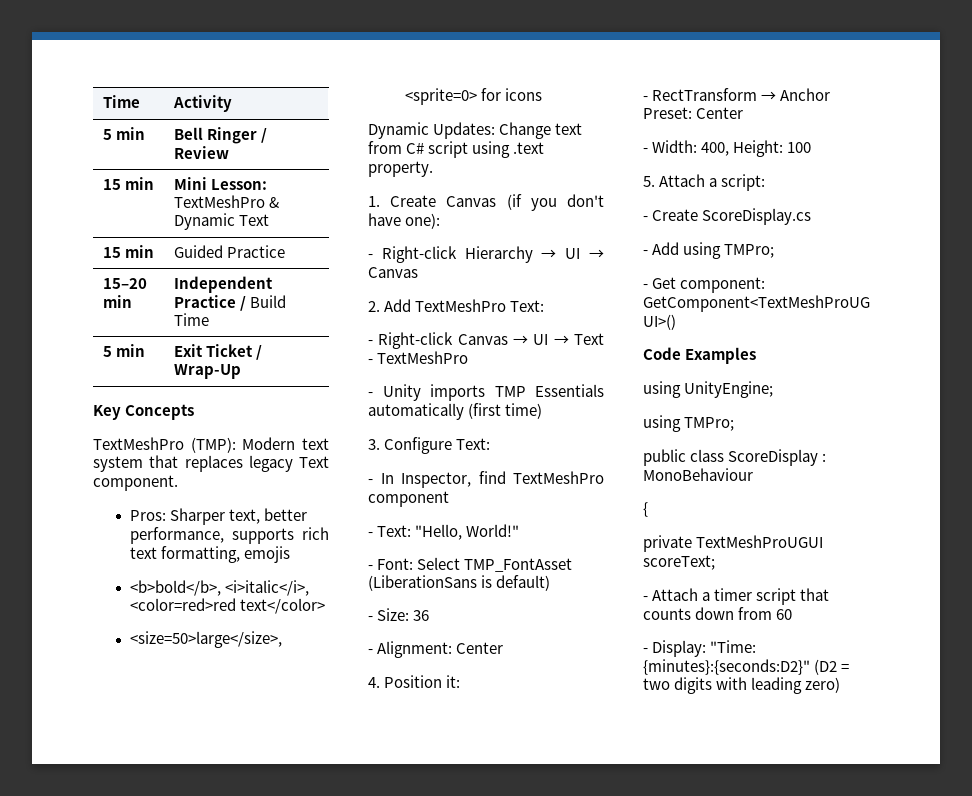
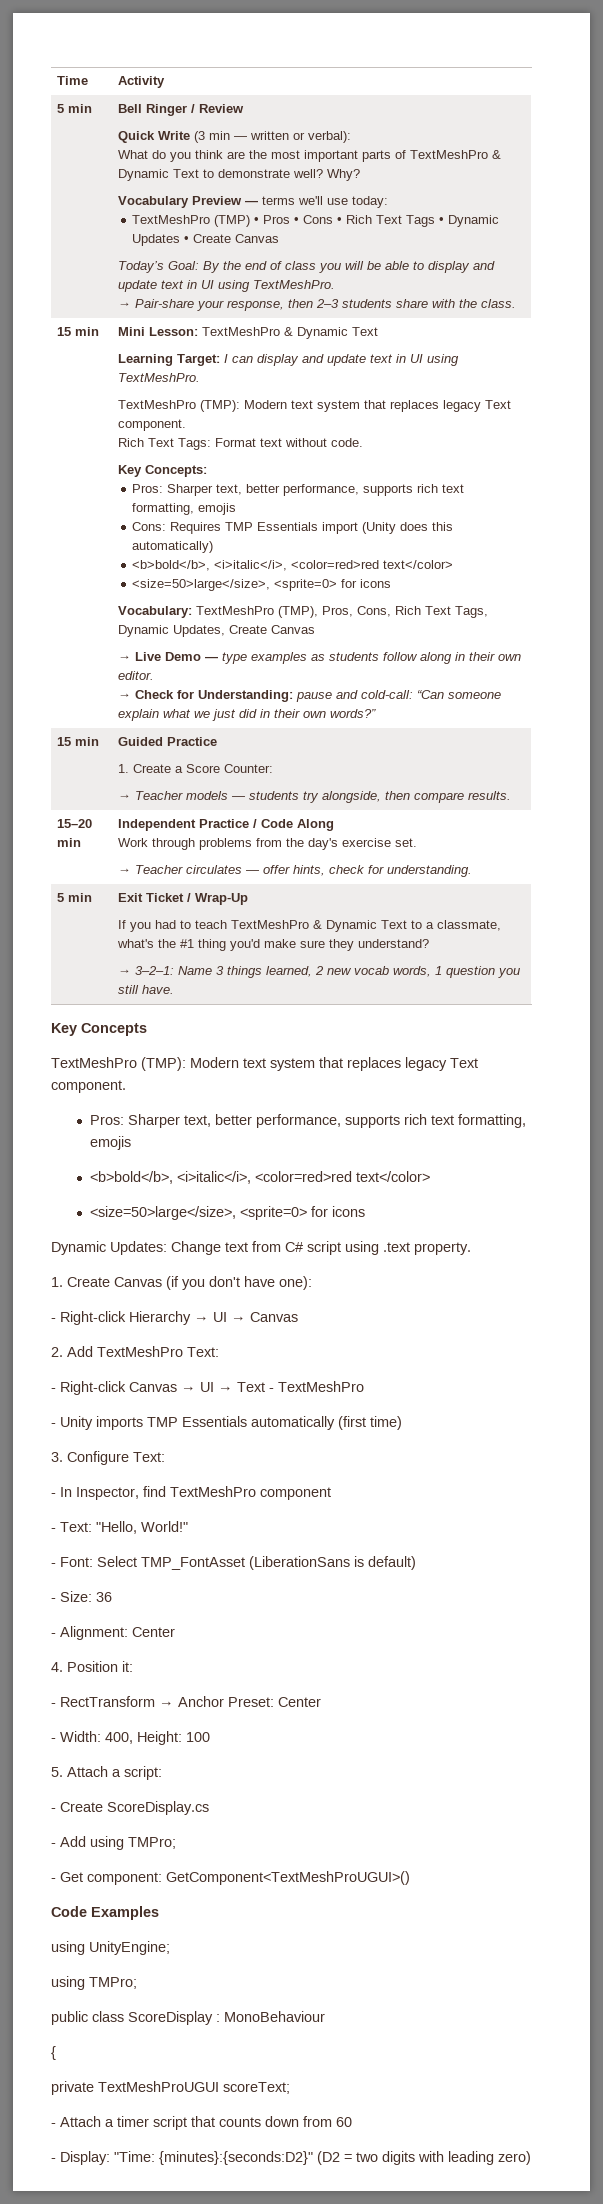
+ Quick Write (3 min — written or verbal):
+ What do you think are the most important parts of TextMeshPro & Dynamic Text to demonstrate well? Why?
+ Vocabulary Preview — terms we'll use today:
+ TextMeshPro (TMP) • Pros • Cons • Rich Text Tags • Dynamic Updates • Create Canvas
+ Today’s Goal: By the end of class you will be able to display and update text in UI using TextMeshPro.
+ → Pair-share your response, then 2–3 students share with the class.
+ Learning Target: I can display and update text in UI using TextMeshPro.
+ TextMeshPro (TMP): Modern text system that replaces legacy Text component.
+ Rich Text Tags: Format text without code.
+ Key Concepts:
+ Pros: Sharper text, better performance, supports rich text formatting, emojis
+ Cons: Requires TMP Essentials import (Unity does this automatically)
+ <b>bold</b>, <i>italic</i>, <color=red>red text</color>
+ <size=50>large</size>, <sprite=0> for icons
+ Vocabulary: TextMeshPro (TMP), Pros, Cons, Rich Text Tags, Dynamic Updates, Create Canvas
+ → Live Demo — type examples as students follow along in their own editor.
+ → Check for Understanding: pause and cold-call: “Can someone explain what we just did in their own words?”
  15 min | Guided Practice
+ 1. Create a Score Counter:
+ → Teacher models — students try alongside, then compare results.
- 15–20 min | Independent Practice / Build Time
+ 15–20 min | Independent Practice / Code Along
+ Work through problems from the day's exercise set.
+ → Teacher circulates — offer hints, check for understanding.
+ If you had to teach TextMeshPro & Dynamic Text to a classmate, what's the #1 thing you'd make sure they understand?
+ → 3–2–1: Name 3 things learned, 2 new vocab words, 1 question you still have.

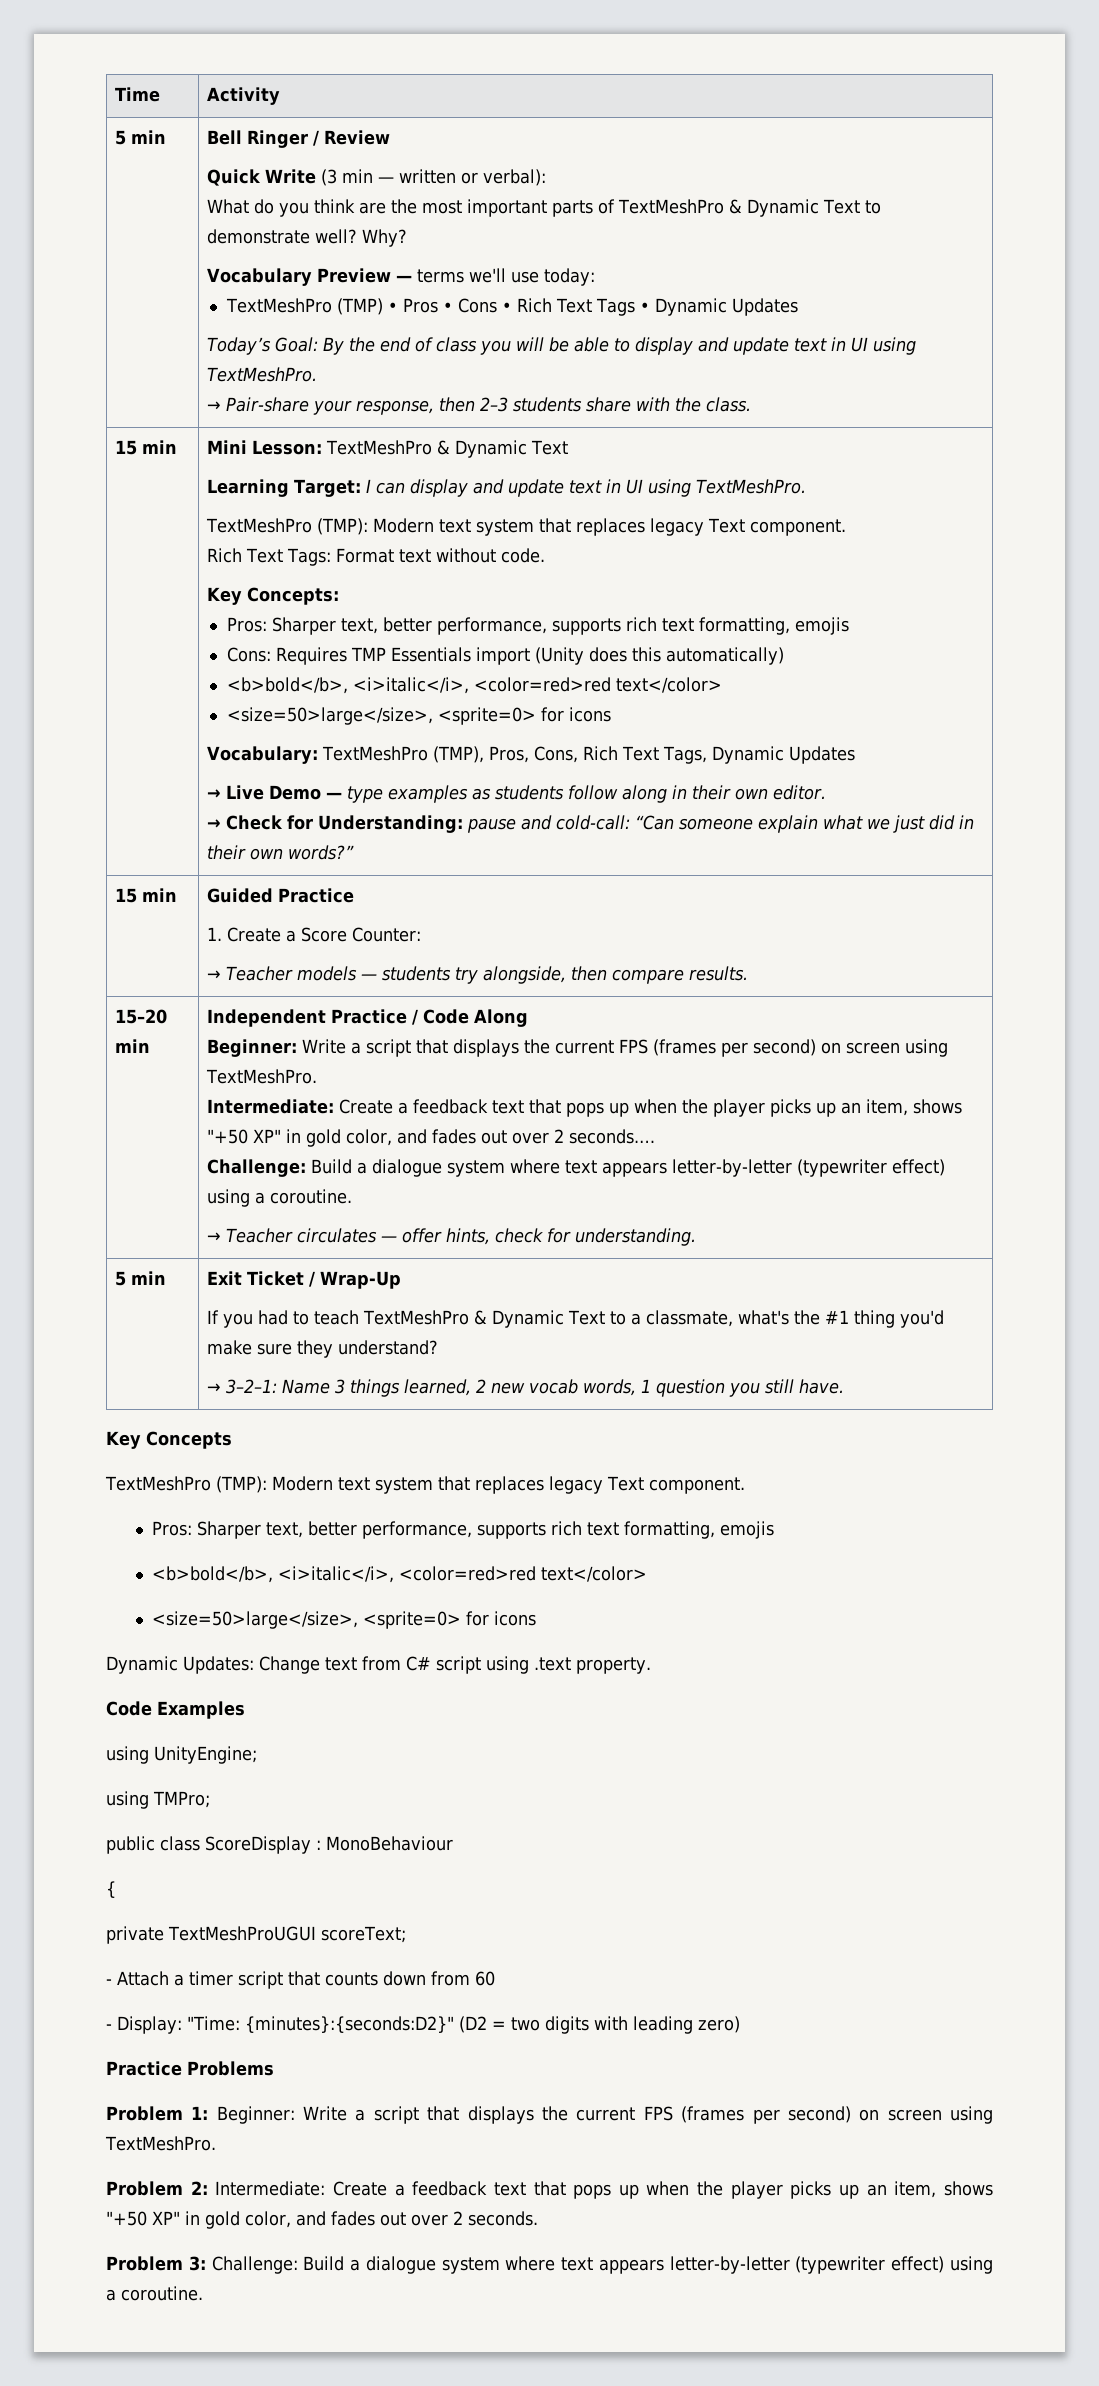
- TextMeshPro (TMP) • Pros • Cons • Rich Text Tags • Dynamic Updates • Create Canvas
+ TextMeshPro (TMP) • Pros • Cons • Rich Text Tags • Dynamic Updates
- Vocabulary: TextMeshPro (TMP), Pros, Cons, Rich Text Tags, Dynamic Updates, Create Canvas
+ Vocabulary: TextMeshPro (TMP), Pros, Cons, Rich Text Tags, Dynamic Updates
  Independent Practice / Code Along
- Work through problems from the day's exercise set.
+ Beginner: Write a script that displays the current FPS (frames per second) on screen using TextMeshPro.
+ Intermediate: Create a feedback text that pops up when the player picks up an item, shows "+50 XP" in gold color, and fades out over 2 seconds.…
+ Challenge: Build a dialogue system where text appears letter-by-letter (typewriter effect) using a coroutine.
- 1. Create Canvas (if you don't have one):
- - Right-click Hierarchy → UI → Canvas
- 2. Add TextMeshPro Text:
- - Right-click Canvas → UI → Text - TextMeshPro
- - Unity imports TMP Essentials automatically (first time)
- 3. Configure Text:
- - In Inspector, find TextMeshPro component
- - Text: "Hello, World!"
- - Font: Select TMP_FontAsset (LiberationSans is default)
- - Size: 36
- - Alignment: Center
- 4. Position it:
- - RectTransform → Anchor Preset: Center
- - Width: 400, Height: 100
- 5. Attach a script:
- - Create ScoreDisplay.cs
- - Add using TMPro;
- - Get component: GetComponent<TextMeshProUGUI>()
+ Practice Problems
+ Problem 1: Beginner: Write a script that displays the current FPS (frames per second) on screen using TextMeshPro.
+ Problem 2: Intermediate: Create a feedback text that pops up when the player picks up an item, shows "+50 XP" in gold color, and fades out over 2 seconds.
+ Problem 3: Challenge: Build a dialogue system where text appears letter-by-letter (typewriter effect) using a coroutine.

